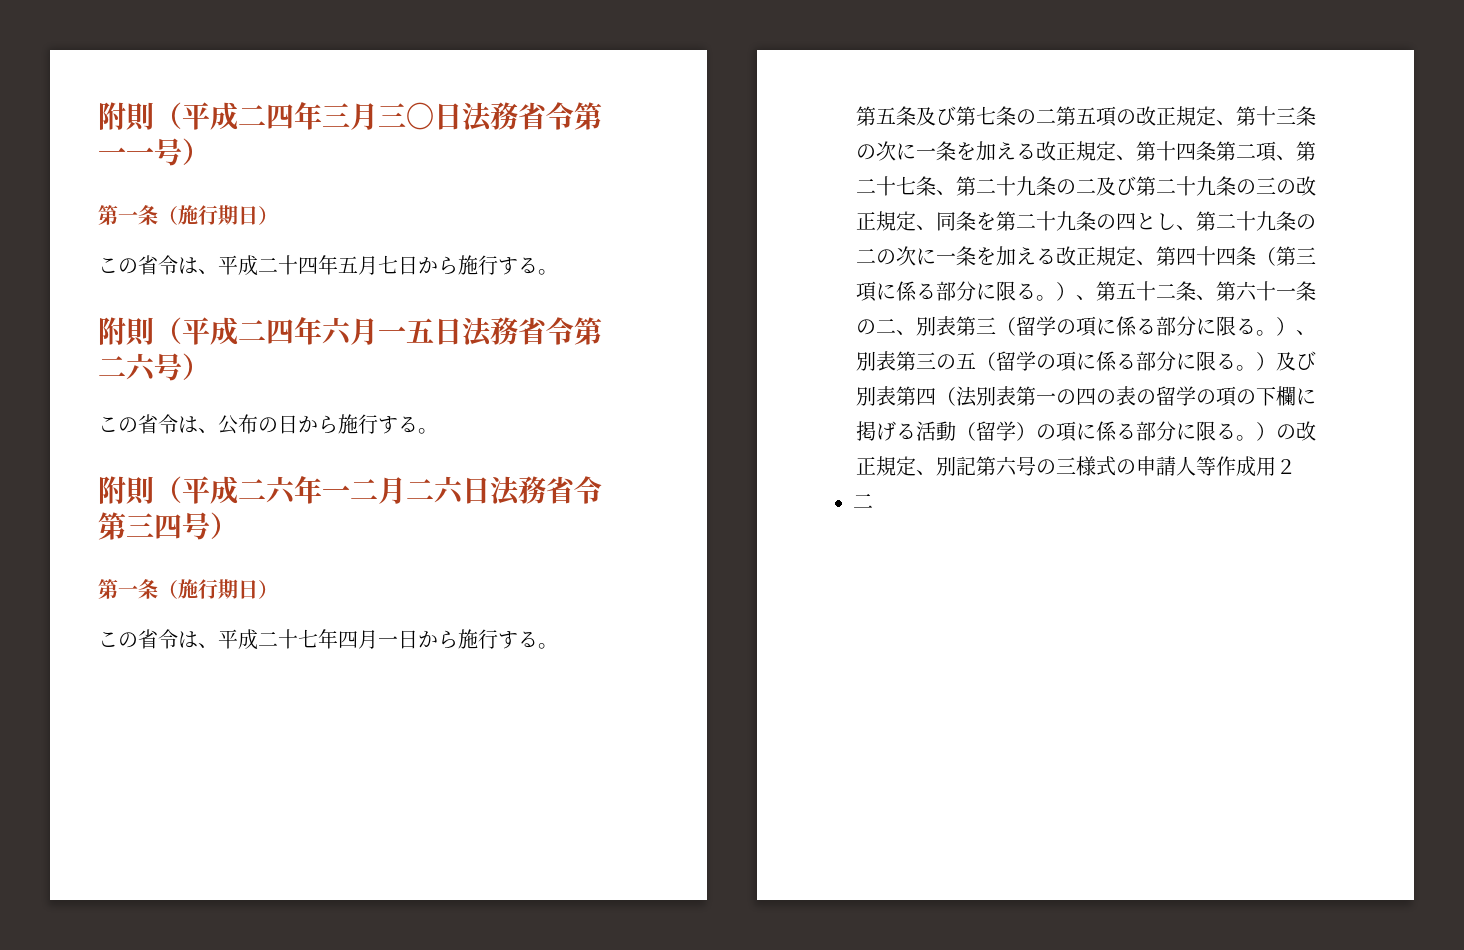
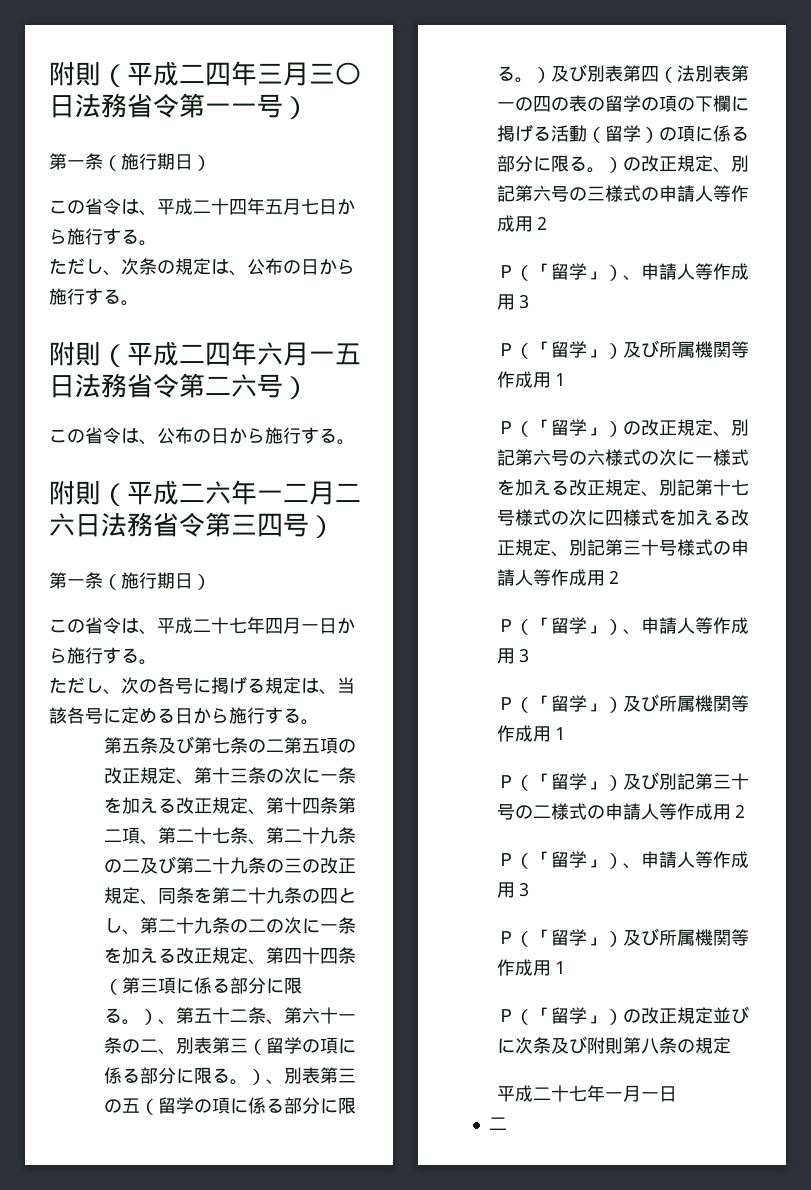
+ ただし、次条の規定は、公布の日から施行する。
+ ただし、次の各号に掲げる規定は、当該各号に定める日から施行する。
  第五条及び第七条の二第五項の改正規定、第十三条の次に一条を加える改正規定、第十四条第二項、第二十七条、第二十九条の二及び第二十九条の三の改正規定、同条を第二十九条の四とし、第二十九条の二の次に一条を加える改正規定、第四十四条（第三項に係る部分に限る。）、第五十二条、第六十一条の二、別表第三（留学の項に係る部分に限る。）、別表第三の五（留学の項に係る部分に限る。）及び別表第四（法別表第一の四の表の留学の項の下欄に掲げる活動（留学）の項に係る部分に限る。）の改正規定、別記第六号の三様式の申請人等作成用２
+ Ｐ（「留学」）、申請人等作成用３
+ Ｐ（「留学」）及び所属機関等作成用１
+ Ｐ（「留学」）の改正規定、別記第六号の六様式の次に一様式を加える改正規定、別記第十七号様式の次に四様式を加える改正規定、別記第三十号様式の申請人等作成用２
+ Ｐ（「留学」）、申請人等作成用３
+ Ｐ（「留学」）及び所属機関等作成用１
+ Ｐ（「留学」）及び別記第三十号の二様式の申請人等作成用２
+ Ｐ（「留学」）、申請人等作成用３
+ Ｐ（「留学」）及び所属機関等作成用１
+ Ｐ（「留学」）の改正規定並びに次条及び附則第八条の規定
+ 平成二十七年一月一日

